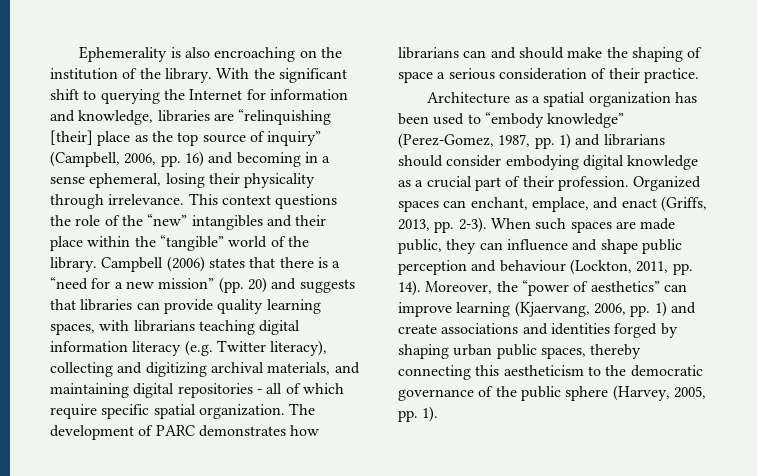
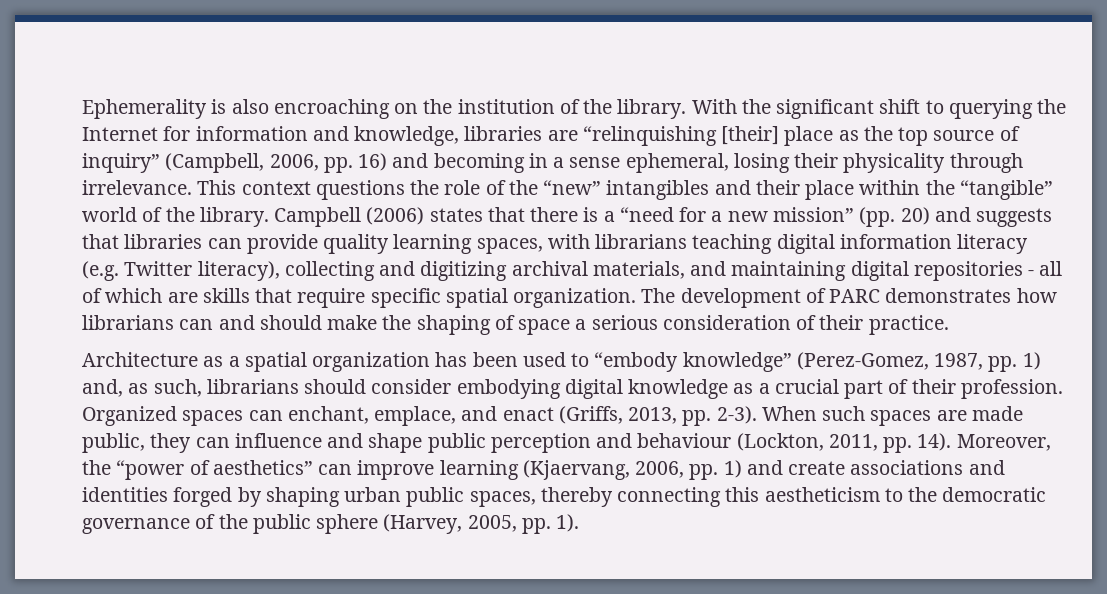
- Campbell (2006) states that there is a “need for a new mission” (pp. 20) and suggests that libraries can provide quality learning spaces, with librarians teaching digital information literacy (e.g. Twitter literacy), collecting and digitizing archival materials, and maintaining digital repositories - all of which require specific spatial organization.
+ Campbell (2006) states that there is a “need for a new mission” (pp. 20) and suggests that libraries can provide quality learning spaces, with librarians teaching digital information literacy (e.g. Twitter literacy), collecting and digitizing archival materials, and maintaining digital repositories - all of which are skills that require specific spatial organization.
- Architecture as a spatial organization has been used to “embody knowledge” (Perez-Gomez, 1987, pp. 1) and librarians should consider embodying digital knowledge as a crucial part of their profession.
+ Architecture as a spatial organization has been used to “embody knowledge” (Perez-Gomez, 1987, pp. 1) and, as such, librarians should consider embodying digital knowledge as a crucial part of their profession.

